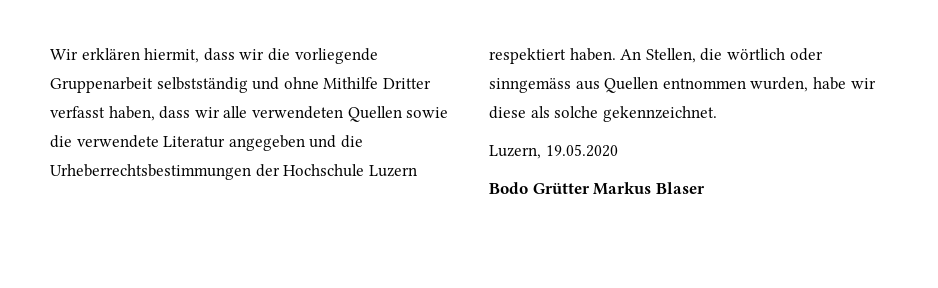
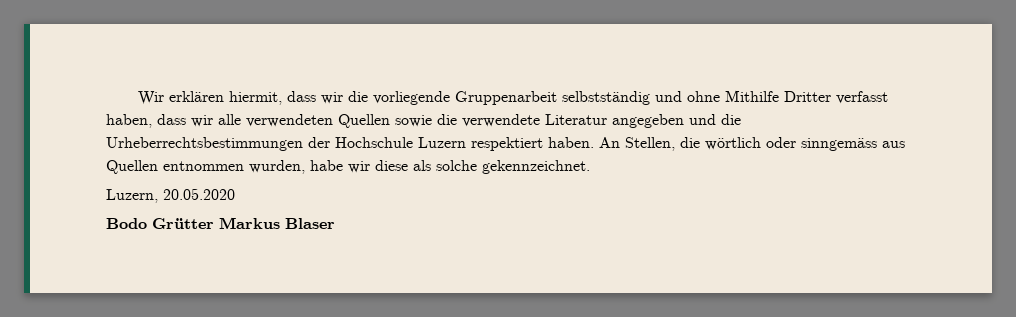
- Luzern, 19.05.2020
+ Luzern, 20.05.2020

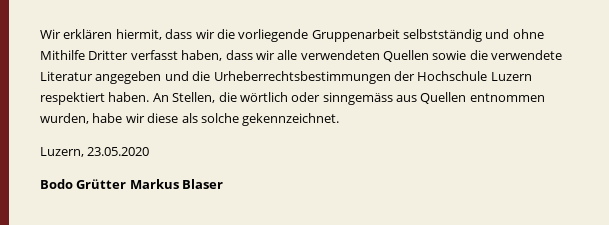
- Luzern, 20.05.2020
+ Luzern, 23.05.2020

